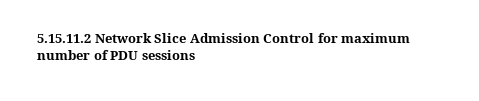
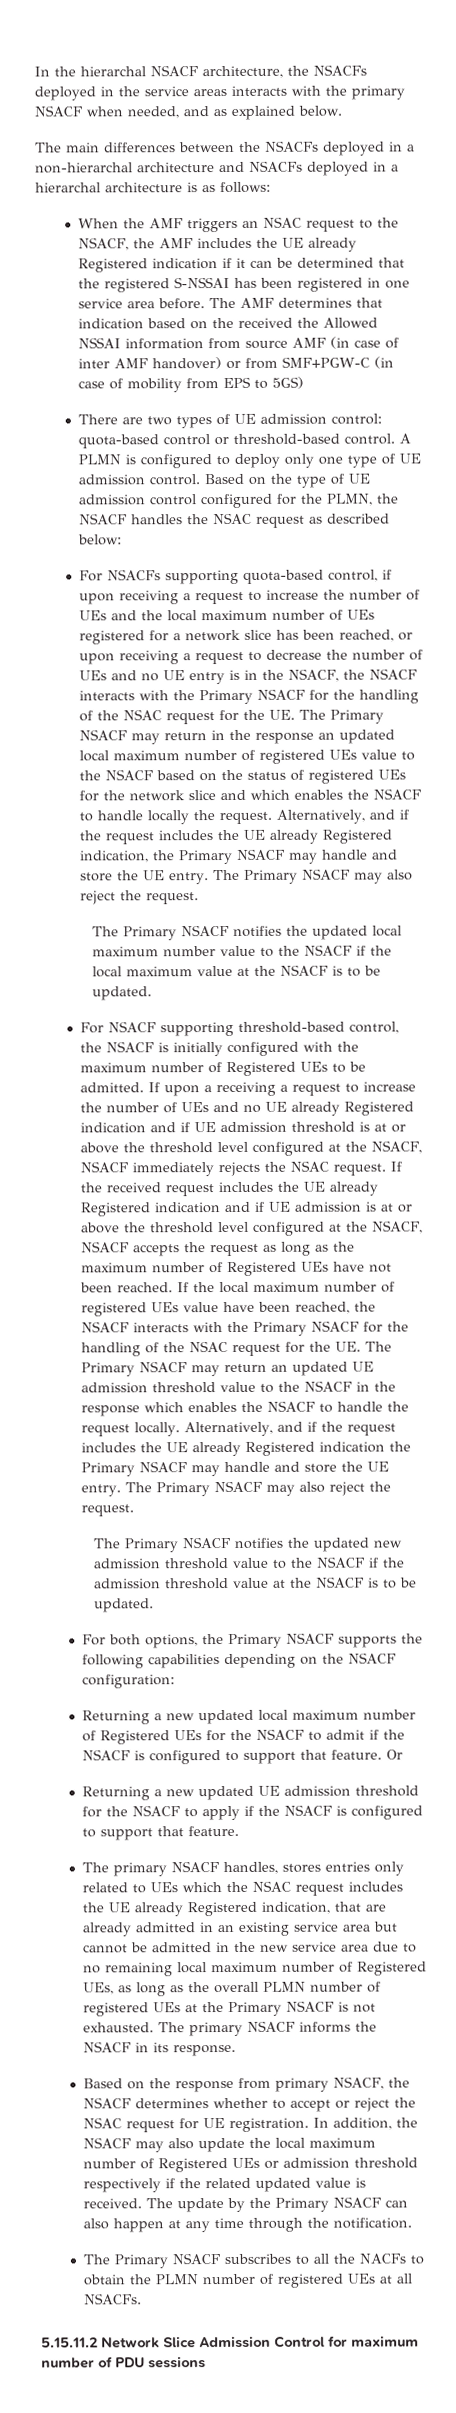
+ In the hierarchal NSACF architecture, the NSACFs deployed in the service areas interacts with the primary NSACF when needed, and as explained below.
+ The main differences between the NSACFs deployed in a non-hierarchal architecture and NSACFs deployed in a hierarchal architecture is as follows:
+ When the AMF triggers an NSAC request to the NSACF, the AMF includes the UE already Registered indication if it can be determined that the registered S-NSSAI has been registered in one service area before. The AMF determines that indication based on the received the Allowed NSSAI information from source AMF (in case of inter AMF handover) or from SMF+PGW-C (in case of mobility from EPS to 5GS)
+ There are two types of UE admission control: quota-based control or threshold-based control. A PLMN is configured to deploy only one type of UE admission control. Based on the type of UE admission control configured for the PLMN, the NSACF handles the NSAC request as described below:
+ For NSACFs supporting quota-based control, if upon receiving a request to increase the number of UEs and the local maximum number of UEs registered for a network slice has been reached, or upon receiving a request to decrease the number of UEs and no UE entry is in the NSACF, the NSACF interacts with the Primary NSACF for the handling of the NSAC request for the UE. The Primary NSACF may return in the response an updated local maximum number of registered UEs value to the NSACF based on the status of registered UEs for the network slice and which enables the NSACF to handle locally the request. Alternatively, and if the request includes the UE already Registered indication, the Primary NSACF may handle and store the UE entry. The Primary NSACF may also reject the request.
+ The Primary NSACF notifies the updated local maximum number value to the NSACF if the local maximum value at the NSACF is to be updated.
+ For NSACF supporting threshold-based control, the NSACF is initially configured with the maximum number of Registered UEs to be admitted. If upon a receiving a request to increase the number of UEs and no UE already Registered indication and if UE admission threshold is at or above the threshold level configured at the NSACF, NSACF immediately rejects the NSAC request. If the received request includes the UE already Registered indication and if UE admission is at or above the threshold level configured at the NSACF, NSACF accepts the request as long as the maximum number of Registered UEs have not been reached. If the local maximum number of registered UEs value have been reached, the NSACF interacts with the Primary NSACF for the handling of the NSAC request for the UE. The Primary NSACF may return an updated UE admission threshold value to the NSACF in the response which enables the NSACF to handle the request locally. Alternatively, and if the request includes the UE already Registered indication the Primary NSACF may handle and store the UE entry. The Primary NSACF may also reject the request.
+ The Primary NSACF notifies the updated new admission threshold value to the NSACF if the admission threshold value at the NSACF is to be updated.
+ For both options, the Primary NSACF supports the following capabilities depending on the NSACF configuration:
+ Returning a new updated local maximum number of Registered UEs for the NSACF to admit if the NSACF is configured to support that feature. Or
+ Returning a new updated UE admission threshold for the NSACF to apply if the NSACF is configured to support that feature.
+ The primary NSACF handles, stores entries only related to UEs which the NSAC request includes the UE already Registered indication, that are already admitted in an existing service area but cannot be admitted in the new service area due to no remaining local maximum number of Registered UEs, as long as the overall PLMN number of registered UEs at the Primary NSACF is not exhausted. The primary NSACF informs the NSACF in its response.
+ Based on the response from primary NSACF, the NSACF determines whether to accept or reject the NSAC request for UE registration. In addition, the NSACF may also update the local maximum number of Registered UEs or admission threshold respectively if the related updated value is received. The update by the Primary NSACF can also happen at any time through the notification.
+ The Primary NSACF subscribes to all the NACFs to obtain the PLMN number of registered UEs at all NSACFs.

